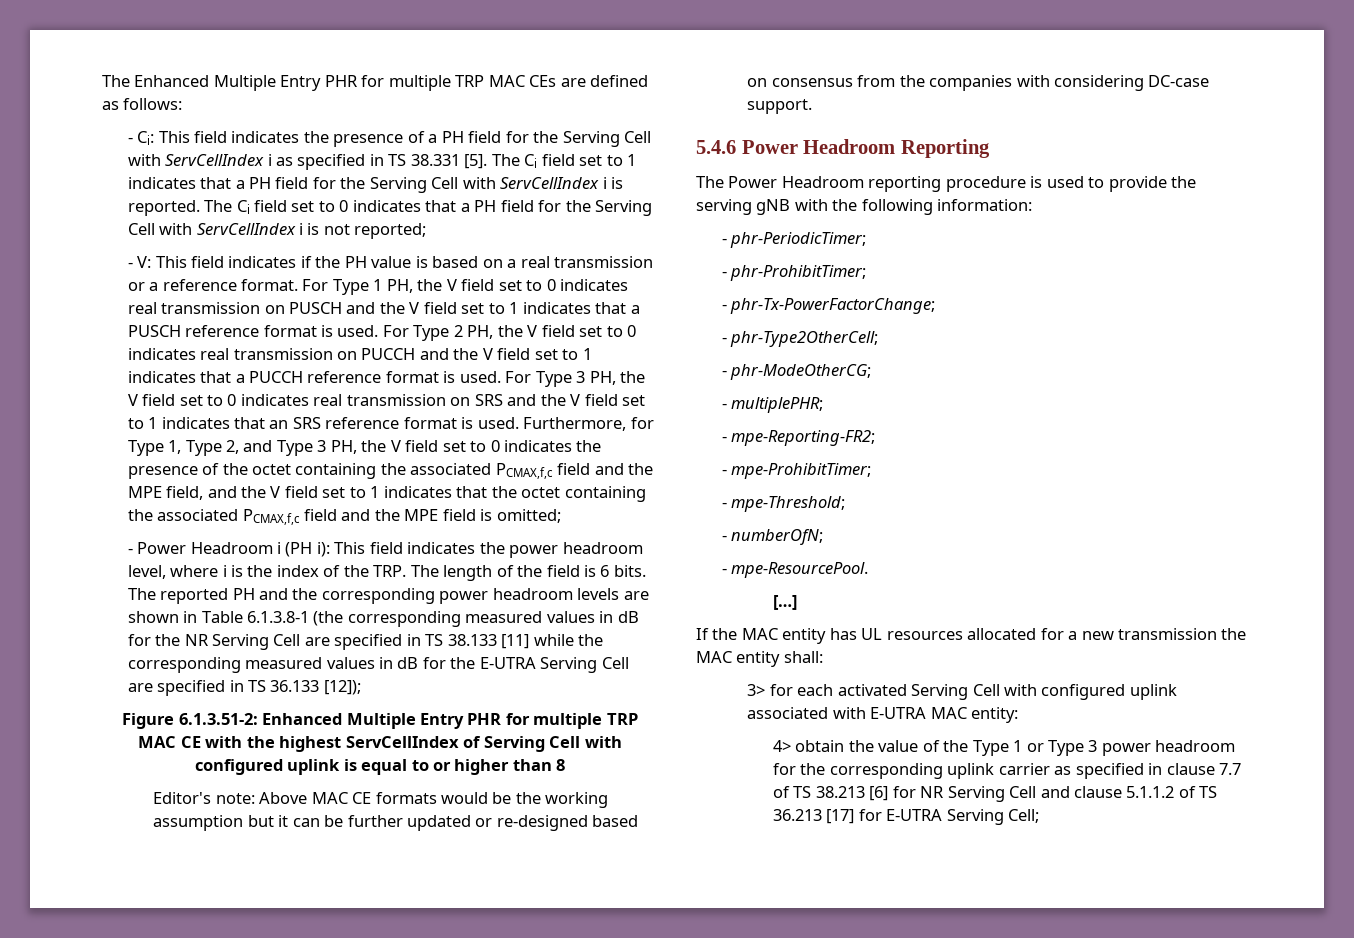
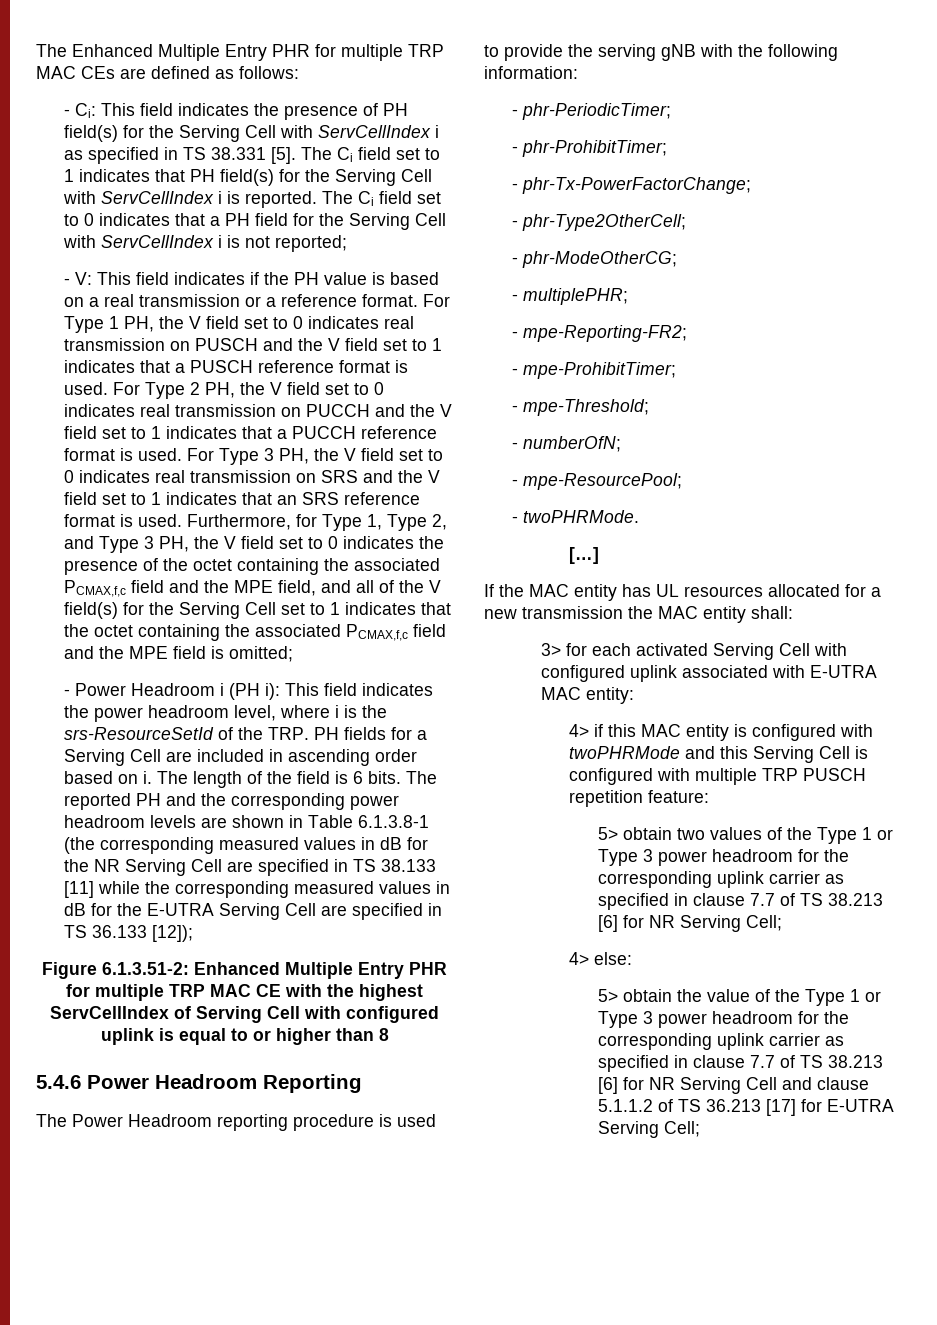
- - Ci: This field indicates the presence of a PH field for the Serving Cell with ServCellIndex i as specified in TS 38.331 [5].
+ - Ci: This field indicates the presence of PH field(s) for the Serving Cell with ServCellIndex i as specified in TS 38.331 [5].
- The Ci field set to 1 indicates that a PH field for the Serving Cell with ServCellIndex i is reported.
+ The Ci field set to 1 indicates that PH field(s) for the Serving Cell with ServCellIndex i is reported.
- Furthermore, for Type 1, Type 2, and Type 3 PH, the V field set to 0 indicates the presence of the octet containing the associated PCMAX,f,c field and the MPE field, and the V field set to 1 indicates that the octet containing the associated PCMAX,f,c field and the MPE field is omitted;
+ Furthermore, for Type 1, Type 2, and Type 3 PH, the V field set to 0 indicates the presence of the octet containing the associated PCMAX,f,c field and the MPE field, and all of the V field(s) for the Serving Cell set to 1 indicates that the octet containing the associated PCMAX,f,c field and the MPE field is omitted;
- - Power Headroom i (PH i): This field indicates the power headroom level, where i is the index of the TRP. The length of the field is 6 bits.
+ - Power Headroom i (PH i): This field indicates the power headroom level, where i is the srs-ResourceSetId of the TRP. PH fields for a Serving Cell are included in ascending order based on i. The length of the field is 6 bits.
- Editor's note: Above MAC CE formats would be the working assumption but it can be further updated or re-designed based on consensus from the companies with considering DC-case support.
- - mpe-ResourcePool.
+ - mpe-ResourcePool;
+ - twoPHRMode.
- 4> obtain the value of the Type 1 or Type 3 power headroom for the corresponding uplink carrier as specified in clause 7.7 of TS 38.213 [6] for NR Serving Cell and clause 5.1.1.2 of TS 36.213 [17] for E-UTRA Serving Cell;
+ 4> if this MAC entity is configured with twoPHRMode and this Serving Cell is configured with multiple TRP PUSCH repetition feature:
+ 5> obtain two values of the Type 1 or Type 3 power headroom for the corresponding uplink carrier as specified in clause 7.7 of TS 38.213 [6] for NR Serving Cell;
+ 4> else:
+ 5> obtain the value of the Type 1 or Type 3 power headroom for the corresponding uplink carrier as specified in clause 7.7 of TS 38.213 [6] for NR Serving Cell and clause 5.1.1.2 of TS 36.213 [17] for E-UTRA Serving Cell;

